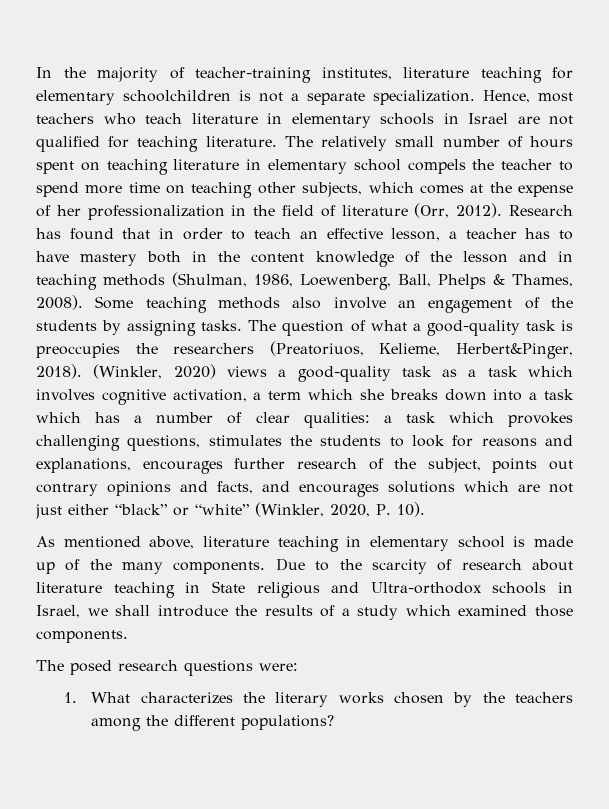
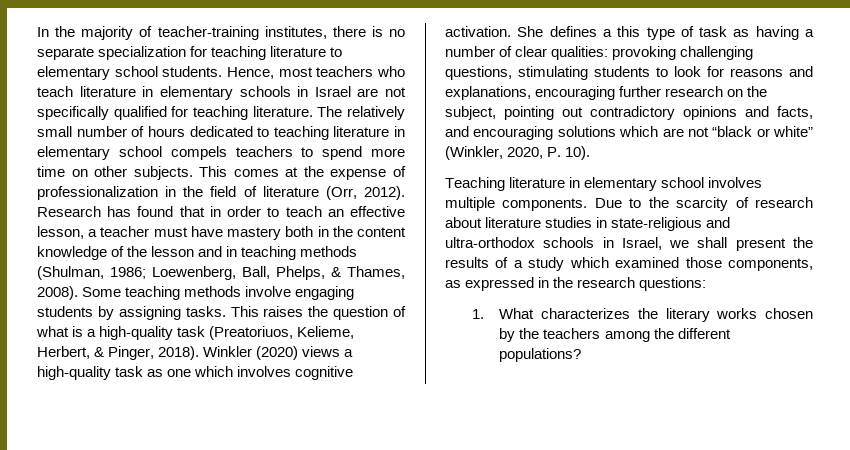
- In the majority of teacher-training institutes, literature teaching for elementary schoolchildren is not a separate specialization.
+ In the majority of teacher-training institutes, there is no separate specialization for teaching literature to elementary school students.
- Hence, most teachers who teach literature in elementary schools in Israel are not qualified for teaching literature.
+ Hence, most teachers who teach literature in elementary schools in Israel are not specifically qualified for teaching literature.
- The relatively small number of hours spent on teaching literature in elementary school compels the teacher to spend more time on teaching other subjects, which comes at the expense of her professionalization in the field of literature (Orr, 2012).
+ The relatively small number of hours dedicated to teaching literature in elementary school compels teachers to spend more time on other subjects. This comes at the expense of professionalization in the field of literature (Orr, 2012).
- Research has found that in order to teach an effective lesson, a teacher has to have mastery both in the content knowledge of the lesson and in teaching methods (Shulman, 1986, Loewenberg, Ball, Phelps & Thames, 2008).
+ Research has found that in order to teach an effective lesson, a teacher must have mastery both in the content knowledge of the lesson and in teaching methods (Shulman, 1986; Loewenberg, Ball, Phelps, & Thames, 2008).
- Some teaching methods also involve an engagement of the students by assigning tasks. The question of what a good-quality task is preoccupies the researchers (Preatoriuos, Kelieme, Herbert&Pinger, 2018). (Winkler, 2020) views a good-quality task as a task which involves cognitive activation, a term which she breaks down into a task which has a number of clear qualities: a task which provokes challenging questions, stimulates the students to look for reasons and explanations, encourages further research of the subject, points out contrary opinions and facts, and encourages solutions which are not just either “black” or “white” (Winkler, 2020, P. 10).
+ Some teaching methods involve engaging students by assigning tasks. This raises the question of what is a high-quality task (Preatoriuos, Kelieme, Herbert, & Pinger, 2018). Winkler (2020) views a high-quality task as one which involves cognitive activation. She defines a this type of task as having a number of clear qualities: provoking challenging questions, stimulating students to look for reasons and explanations, encouraging further research on the subject, pointing out contradictory opinions and facts, and encouraging solutions which are not “black or white” (Winkler, 2020, P. 10).
- As mentioned above, literature teaching in elementary school is made up of the many components.
+ Teaching literature in elementary school involves multiple components.
- Due to the scarcity of research about literature teaching in State religious and Ultra-orthodox schools in Israel, we shall introduce the results of a study which examined those components.
- The posed research questions were:
+ Due to the scarcity of research about literature studies in state-religious and ultra-orthodox schools in Israel, we shall present the results of a study which examined those components, as expressed in the research questions:

